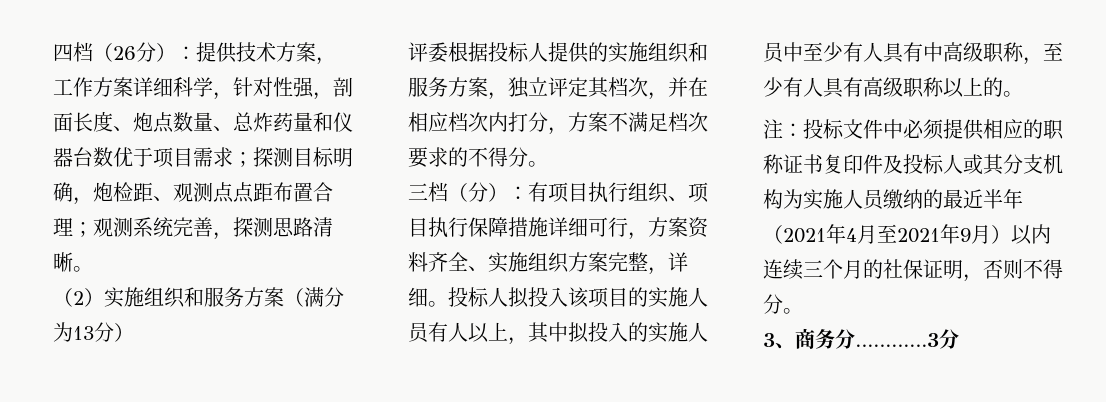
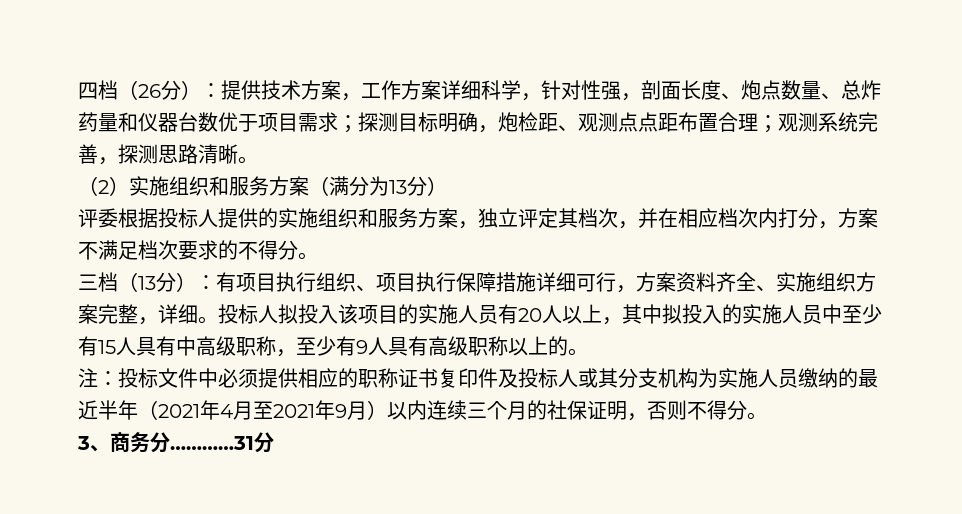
- 三档（分）：有项目执行组织、项目执行保障措施详细可行，方案资料齐全、实施组织方案完整，详细。
+ 三档（13分）：有项目执行组织、项目执行保障措施详细可行，方案资料齐全、实施组织方案完整，详细。
- 投标人拟投入该项目的实施人员有人以上，其中拟投入的实施人员中至少有人具有中高级职称，至少有人具有高级职称以上的。
+ 投标人拟投入该项目的实施人员有20人以上，其中拟投入的实施人员中至少有15人具有中高级职称，至少有9人具有高级职称以上的。
- 3、商务分…………3分
+ 3、商务分…………31分

